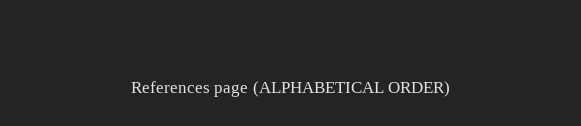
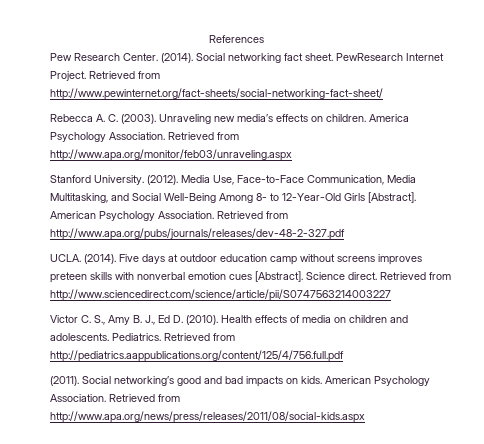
- References page (ALPHABETICAL ORDER)
+ References
+ Pew Research Center. (2014). Social networking fact sheet. PewResearch Internet Project. Retrieved from http://www.pewinternet.org/fact-sheets/social-networking-fact-sheet/
+ Rebecca A. C. (2003). Unraveling new media’s effects on children. America Psychology Association. Retrieved from http://www.apa.org/monitor/feb03/unraveling.aspx
+ Stanford University. (2012). Media Use, Face-to-Face Communication, Media Multitasking, and Social Well-Being Among 8- to 12-Year-Old Girls [Abstract]. American Psychology Association. Retrieved from http://www.apa.org/pubs/journals/releases/dev-48-2-327.pdf
+ UCLA. (2014). Five days at outdoor education camp without screens improves preteen skills with nonverbal emotion cues [Abstract]. Science direct. Retrieved from http://www.sciencedirect.com/science/article/pii/S0747563214003227
+ Victor C. S., Amy B. J., Ed D. (2010). Health effects of media on children and adolescents. Pediatrics. Retrieved from http://pediatrics.aappublications.org/content/125/4/756.full.pdf
+ (2011). Social networking’s good and bad impacts on kids. American Psychology Association. Retrieved from http://www.apa.org/news/press/releases/2011/08/social-kids.aspx

